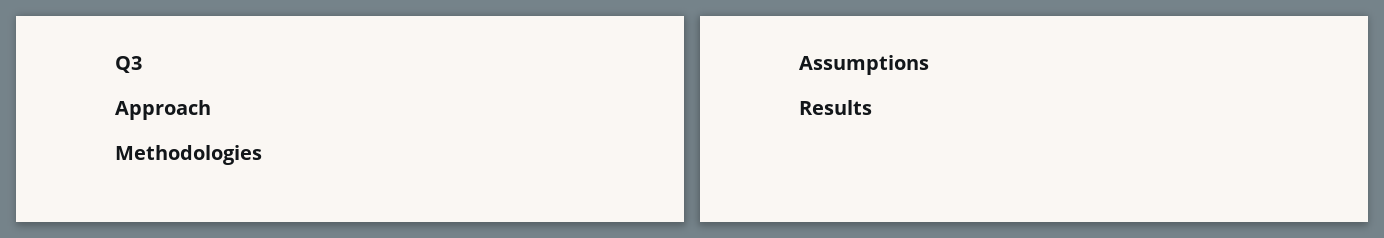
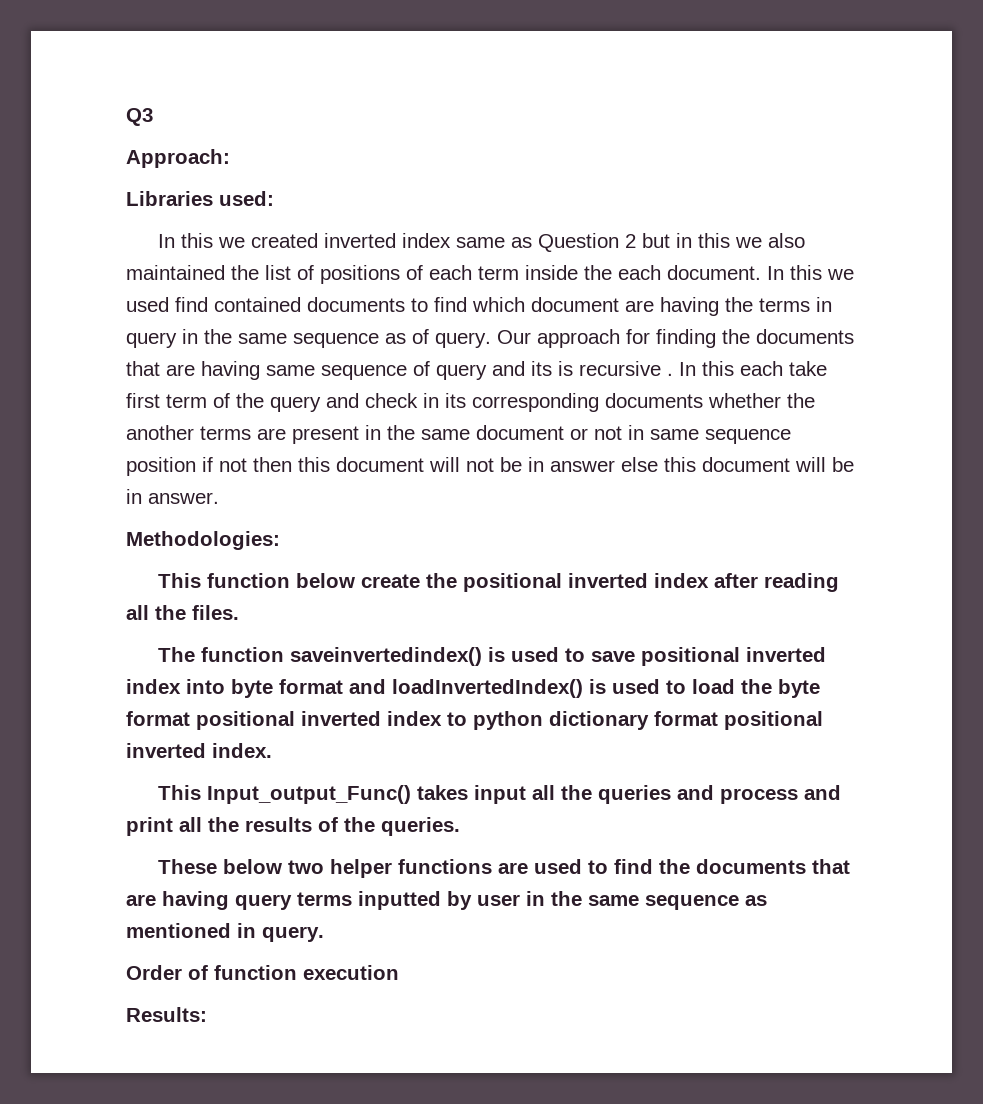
- Approach
- Methodologies
- Assumptions
- Results
+ Approach:
+ Libraries used:
+ In this we created inverted index same as Question 2 but in this we also maintained the list of positions of each term inside the each document. In this we used find contained documents to find which document are having the terms in query in the same sequence as of query. Our approach for finding the documents that are having same sequence of query and its is recursive . In this each take first term of the query and check in its corresponding documents whether the another terms are present in the same document or not in same sequence position if not then this document will not be in answer else this document will be in answer.
+ Methodologies:
+ This function below create the positional inverted index after reading all the files.
+ The function saveinvertedindex() is used to save positional inverted index into byte format and loadInvertedIndex() is used to load the byte format positional inverted index to python dictionary format positional inverted index.
+ This Input_output_Func() takes input all the queries and process and print all the results of the queries.
+ These below two helper functions are used to find the documents that are having query terms inputted by user in the same sequence as mentioned in query.
+ Order of function execution
+ Results:

